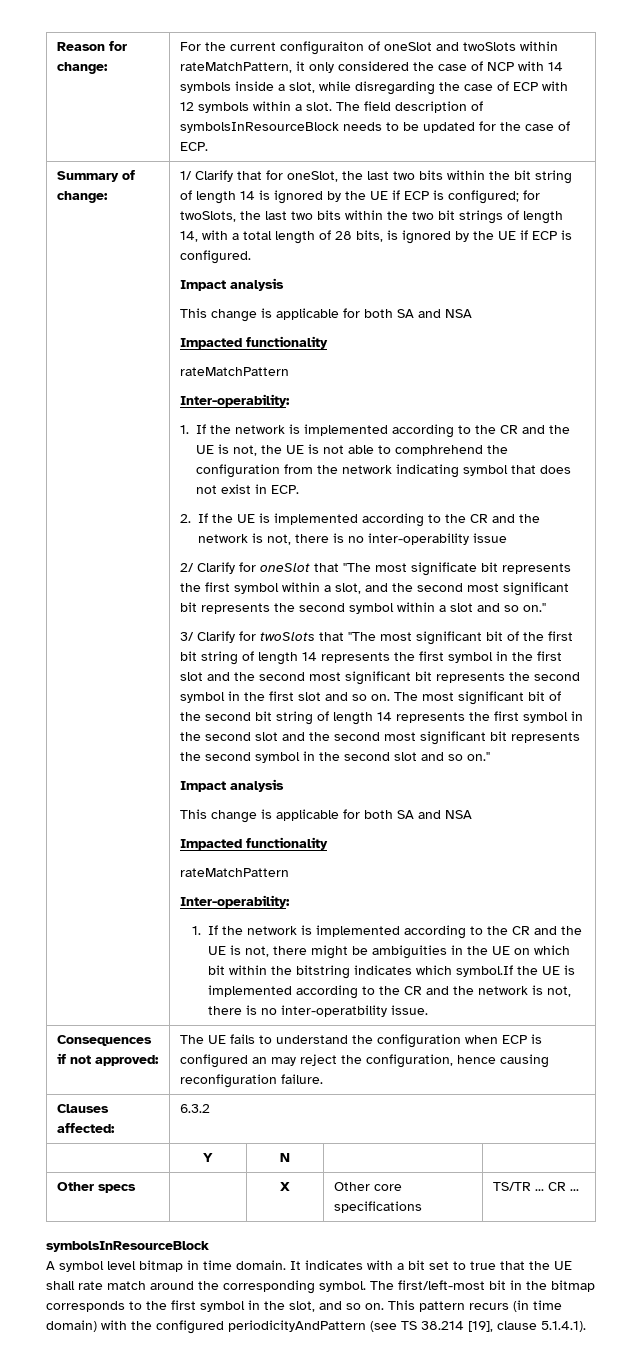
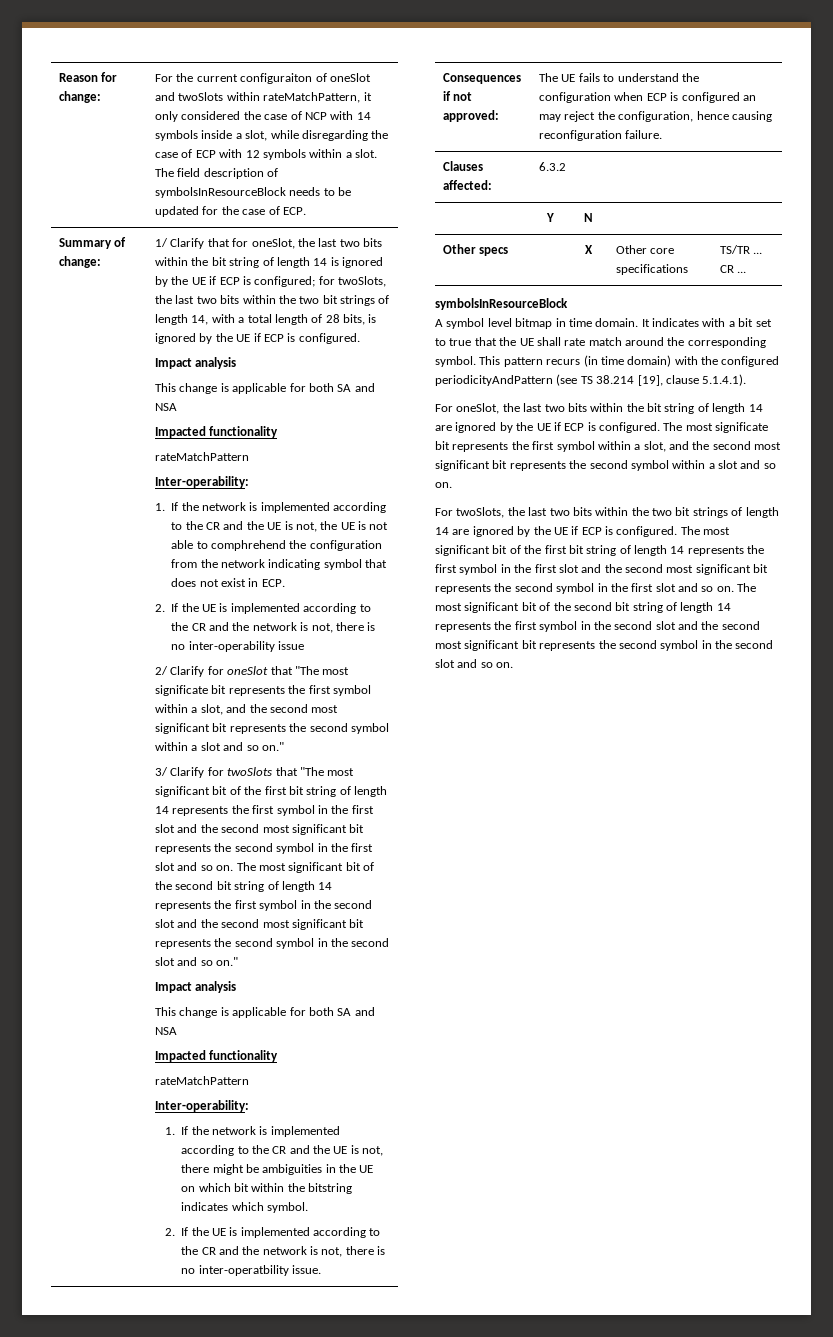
- 1. If the network is implemented according to the CR and the UE is not, there might be ambiguities in the UE on which bit within the bitstring indicates which symbol.If the UE is implemented according to the CR and the network is not, there is no inter-operatbility issue.
+ 1. If the network is implemented according to the CR and the UE is not, there might be ambiguities in the UE on which bit within the bitstring indicates which symbol.
+ 2. If the UE is implemented according to the CR and the network is not, there is no inter-operatbility issue.
- The first/left-most bit in the bitmap corresponds to the first symbol in the slot, and so on.
+ For oneSlot, the last two bits within the bit string of length 14 are ignored by the UE if ECP is configured. The most significate bit represents the first symbol within a slot, and the second most significant bit represents the second symbol within a slot and so on.
+ For twoSlots, the last two bits within the two bit strings of length 14 are ignored by the UE if ECP is configured. The most significant bit of the first bit string of length 14 represents the first symbol in the first slot and the second most significant bit represents the second symbol in the first slot and so on. The most significant bit of the second bit string of length 14 represents the first symbol in the second slot and the second most significant bit represents the second symbol in the second slot and so on.

